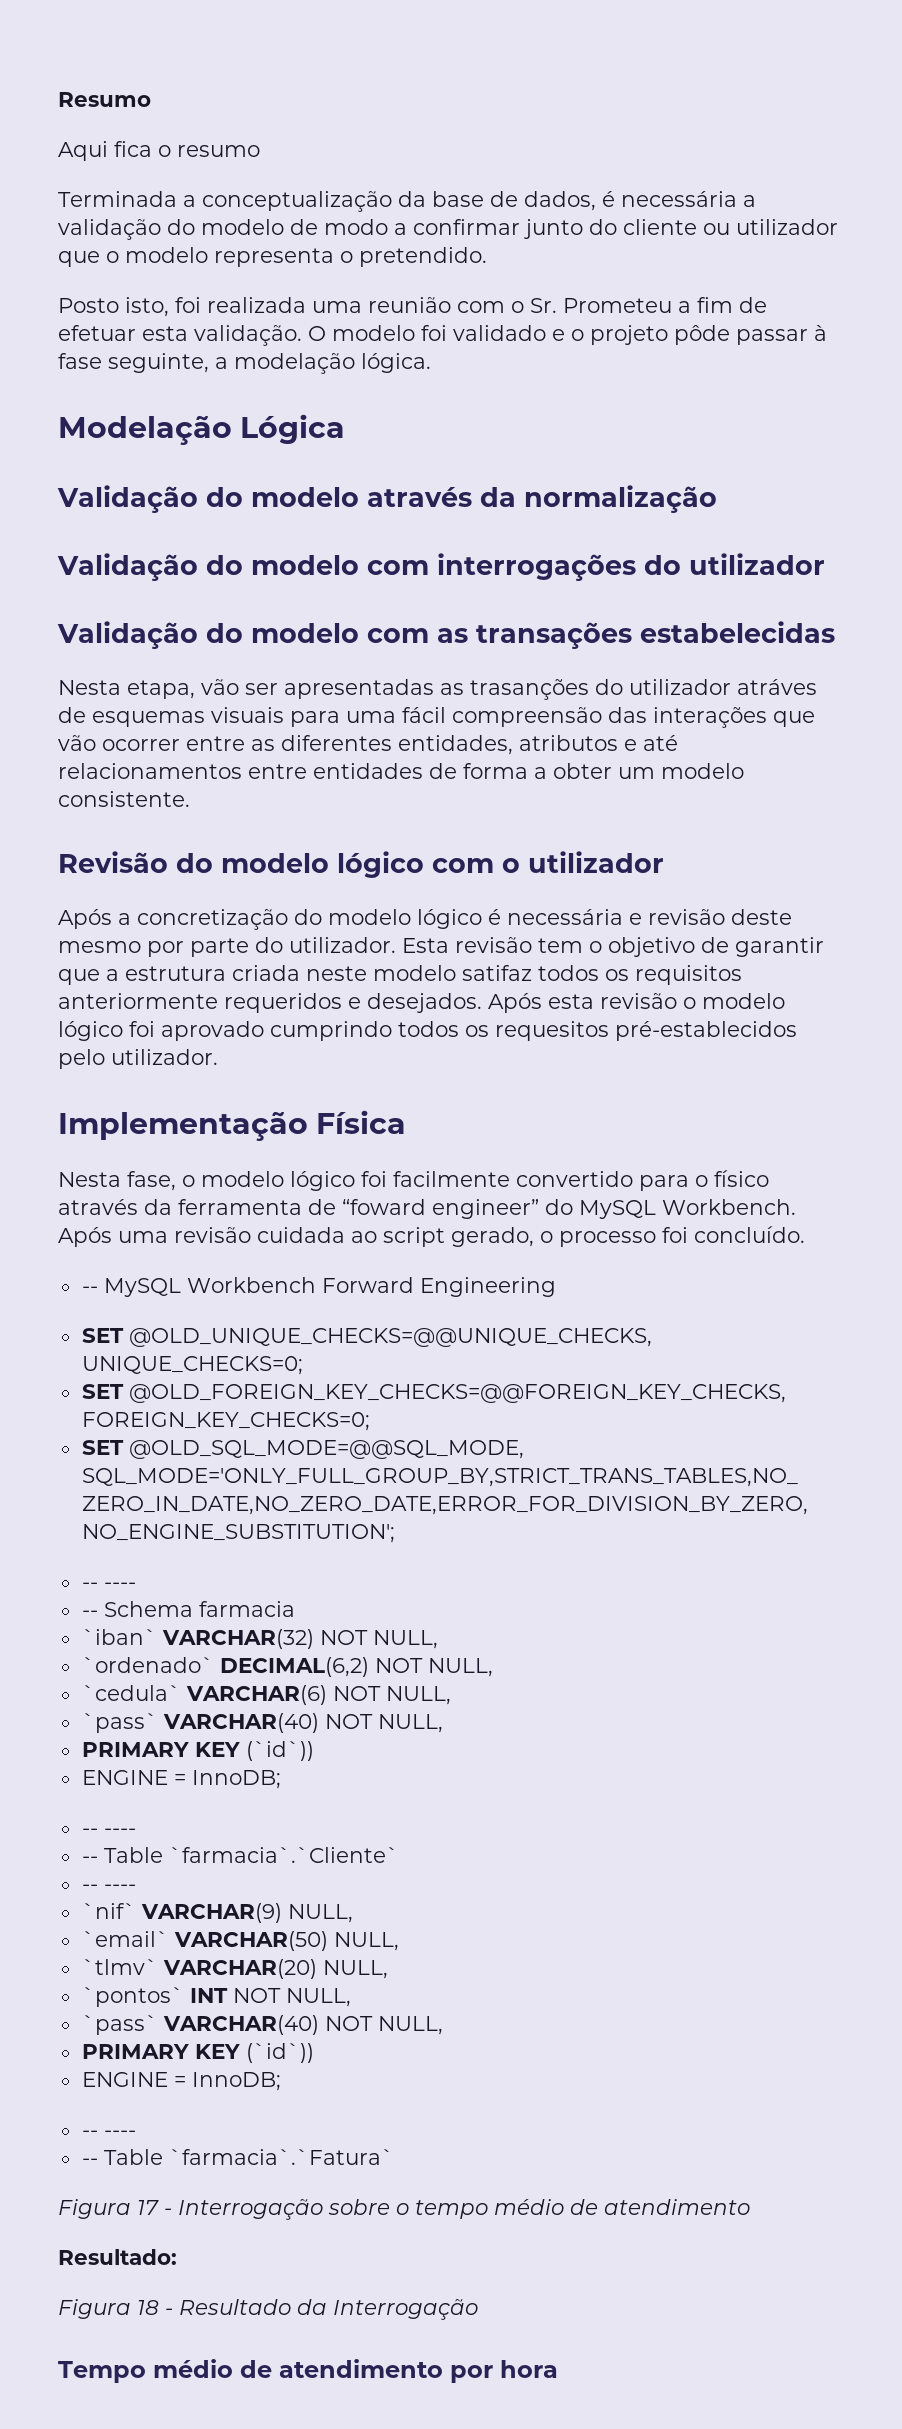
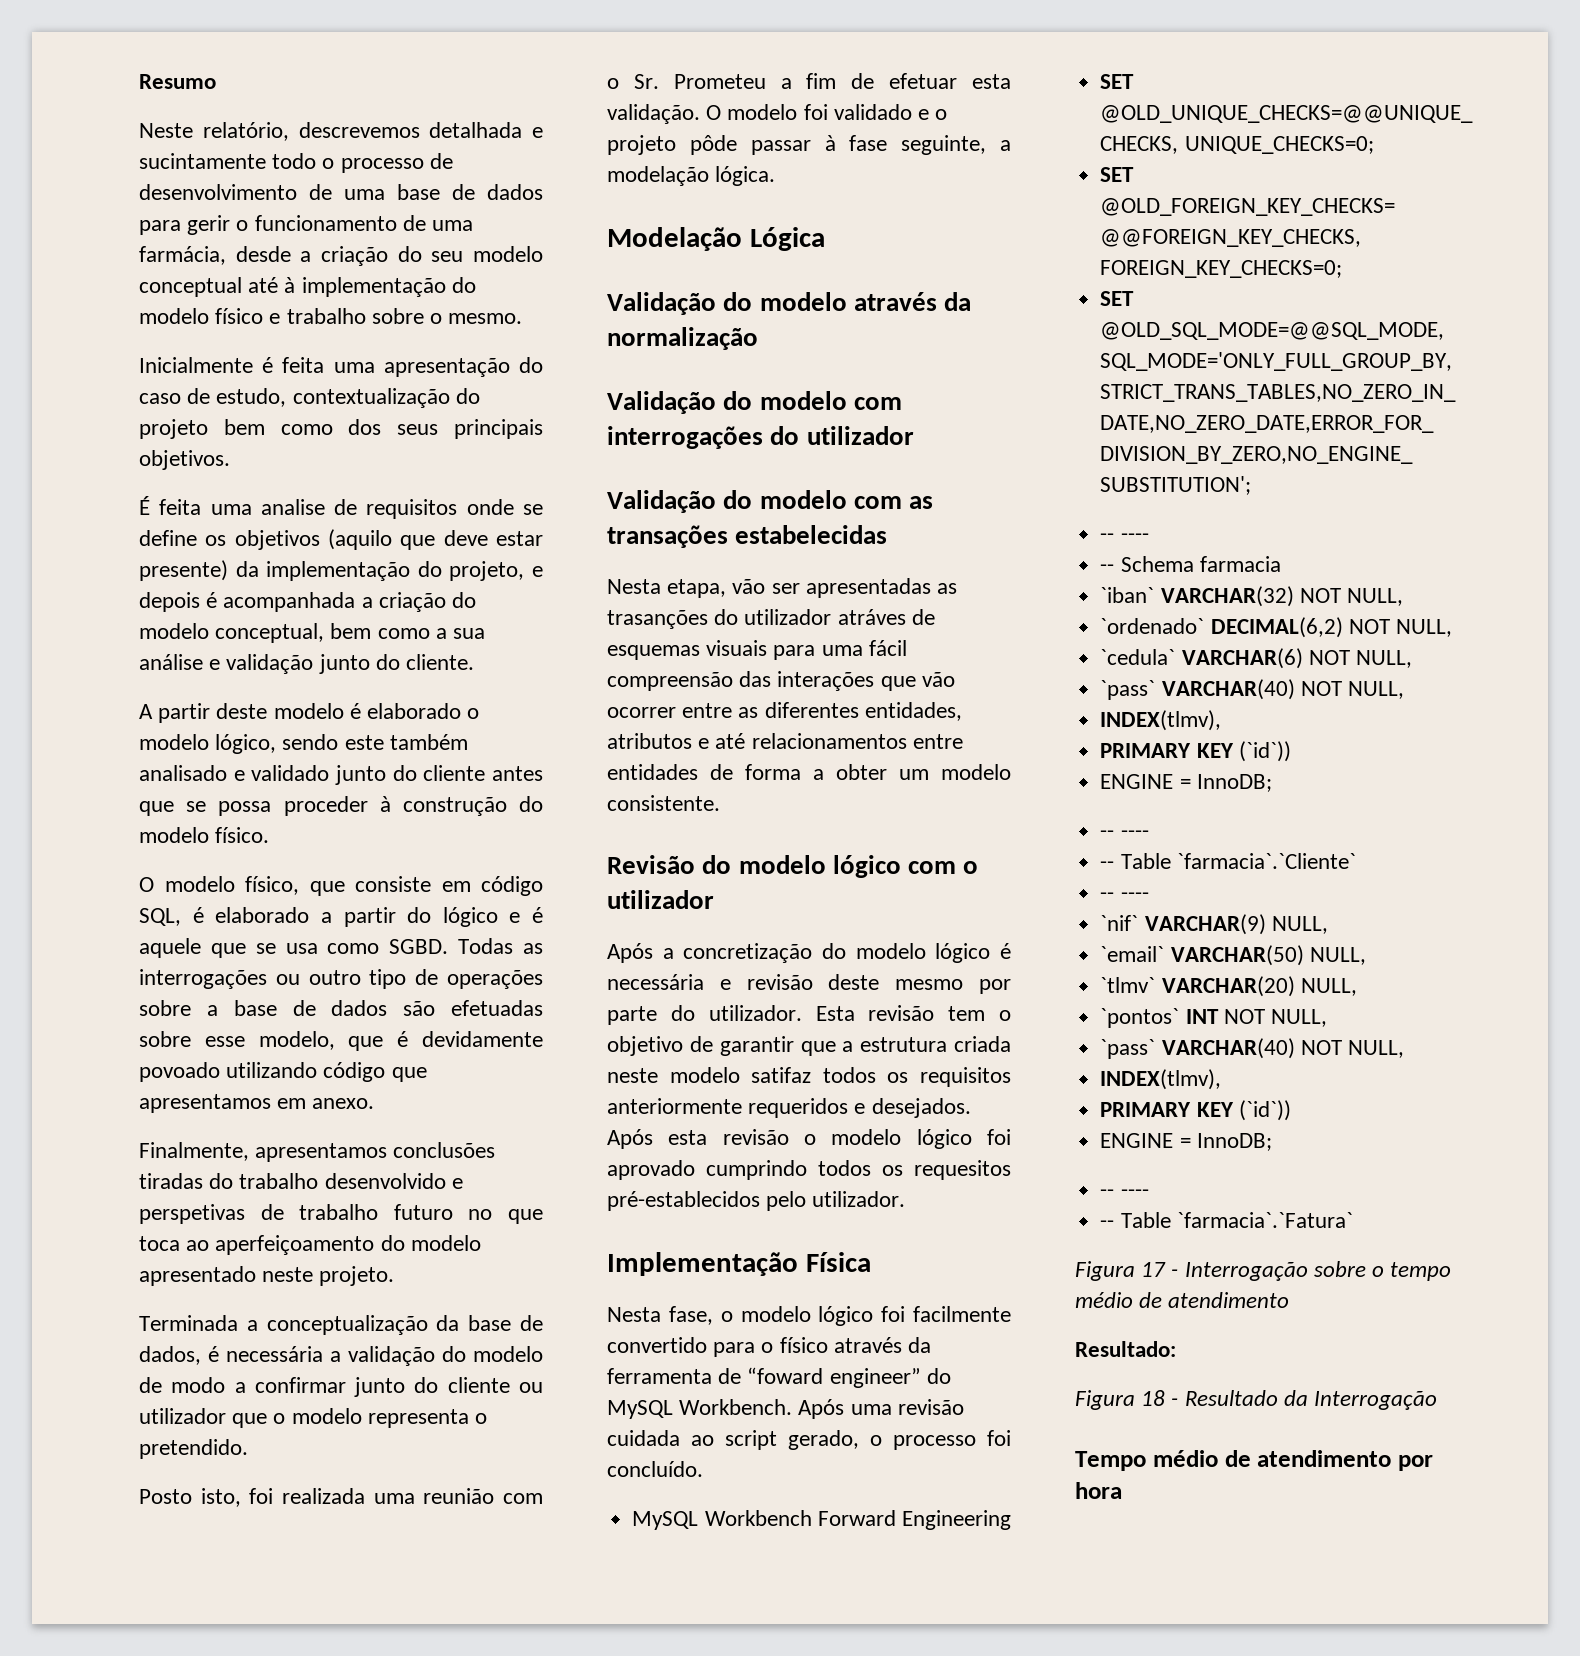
- Aqui fica o resumo
+ Neste relatório, descrevemos detalhada e sucintamente todo o processo de desenvolvimento de uma base de dados para gerir o funcionamento de uma farmácia, desde a criação do seu modelo conceptual até à implementação do modelo físico e trabalho sobre o mesmo.
+ Inicialmente é feita uma apresentação do caso de estudo, contextualização do projeto bem como dos seus principais objetivos.
+ É feita uma analise de requisitos onde se define os objetivos (aquilo que deve estar presente) da implementação do projeto, e depois é acompanhada a criação do modelo conceptual, bem como a sua análise e validação junto do cliente.
+ A partir deste modelo é elaborado o modelo lógico, sendo este também analisado e validado junto do cliente antes que se possa proceder à construção do modelo físico.
+ O modelo físico, que consiste em código SQL, é elaborado a partir do lógico e é aquele que se usa como SGBD. Todas as interrogações ou outro tipo de operações sobre a base de dados são efetuadas sobre esse modelo, que é devidamente povoado utilizando código que apresentamos em anexo.
+ Finalmente, apresentamos conclusões tiradas do trabalho desenvolvido e perspetivas de trabalho futuro no que toca ao aperfeiçoamento do modelo apresentado neste projeto.
- -- MySQL Workbench Forward Engineering
+ MySQL Workbench Forward Engineering
  `cedula` VARCHAR(6) NOT NULL,
  `pass` VARCHAR(40) NOT NULL,
+ INDEX(tlmv),
  `pontos` INT NOT NULL,
  `pass` VARCHAR(40) NOT NULL,
+ INDEX(tlmv),

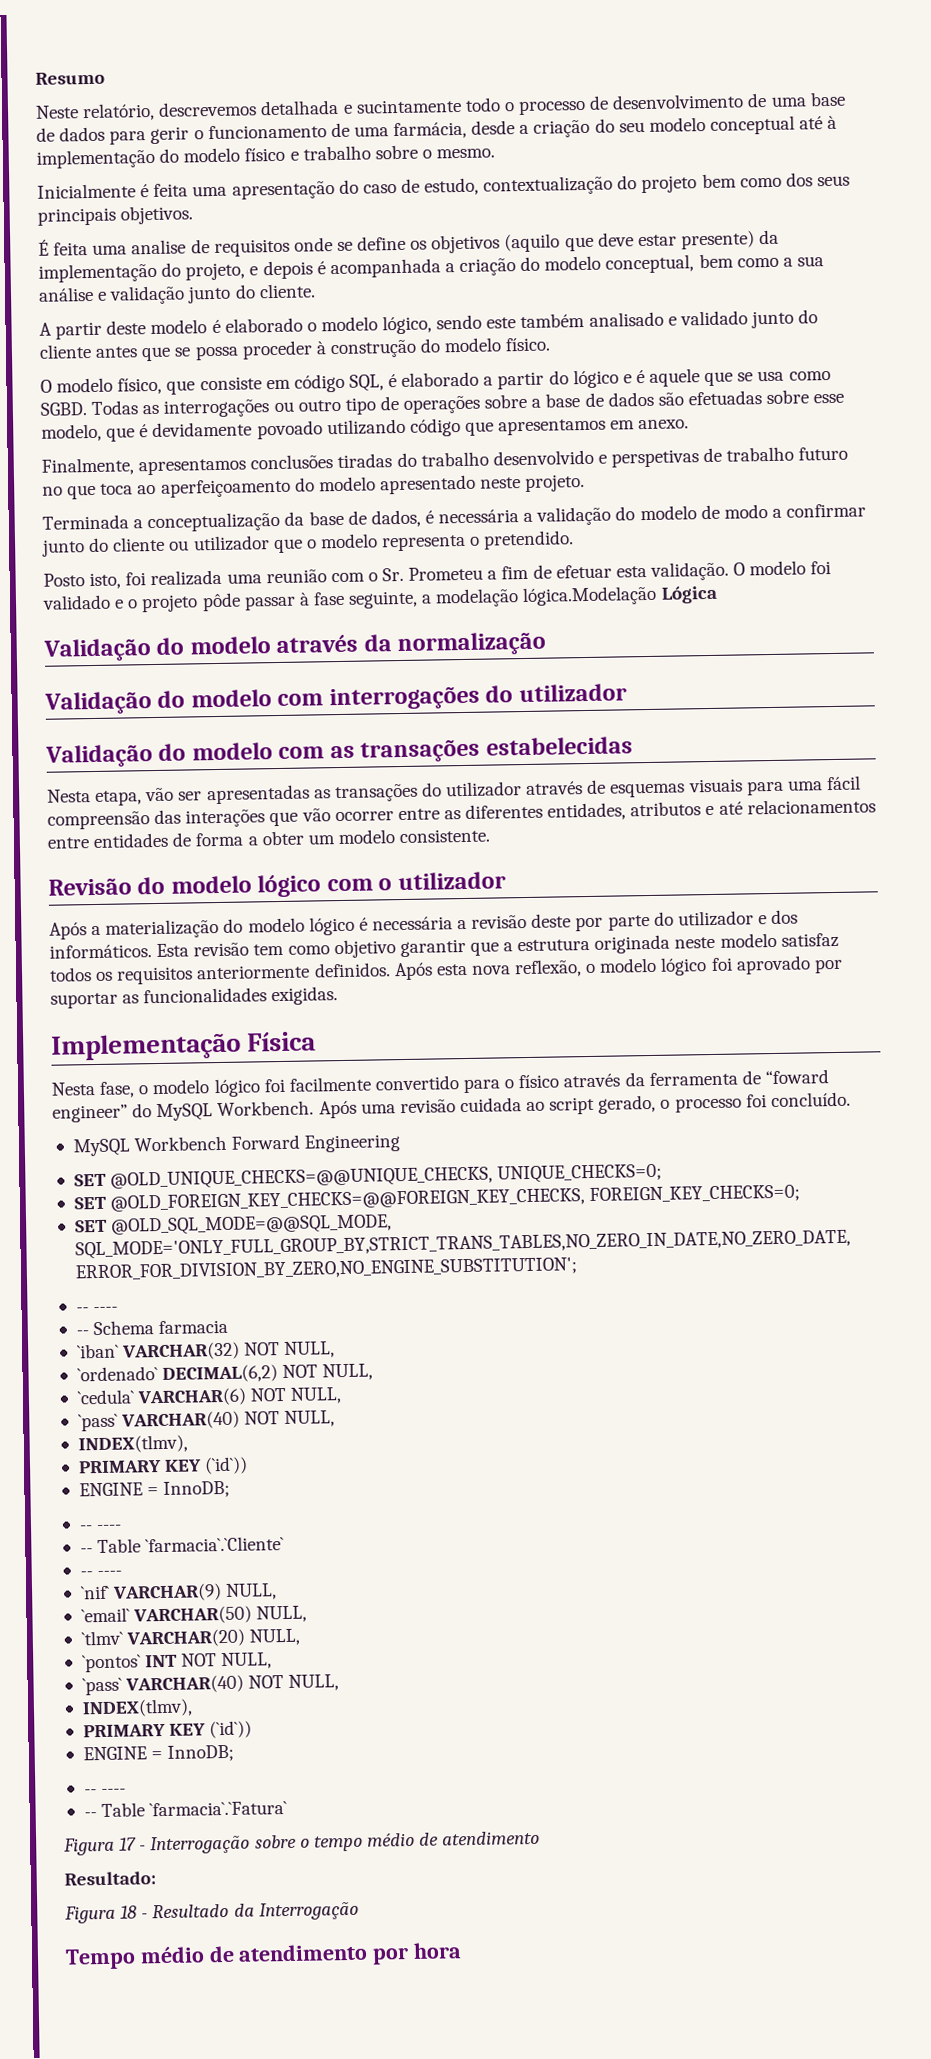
- O modelo foi validado e o projeto pôde passar à fase seguinte, a modelação lógica.
- Modelação Lógica
+ O modelo foi validado e o projeto pôde passar à fase seguinte, a modelação lógica.Modelação Lógica
- Nesta etapa, vão ser apresentadas as trasanções do utilizador atráves de esquemas visuais para uma fácil compreensão das interações que vão ocorrer entre as diferentes entidades, atributos e até relacionamentos entre entidades de forma a obter um modelo consistente.
+ Nesta etapa, vão ser apresentadas as transações do utilizador através de esquemas visuais para uma fácil compreensão das interações que vão ocorrer entre as diferentes entidades, atributos e até relacionamentos entre entidades de forma a obter um modelo consistente.
- Após a concretização do modelo lógico é necessária e revisão deste mesmo por parte do utilizador. Esta revisão tem o objetivo de garantir que a estrutura criada neste modelo satifaz todos os requisitos anteriormente requeridos e desejados. Após esta revisão o modelo lógico foi aprovado cumprindo todos os requesitos pré-establecidos pelo utilizador.
+ Após a materialização do modelo lógico é necessária a revisão deste por parte do utilizador e dos informáticos. Esta revisão tem como objetivo garantir que a estrutura originada neste modelo satisfaz todos os requisitos anteriormente definidos. Após esta nova reflexão, o modelo lógico foi aprovado por suportar as funcionalidades exigidas.

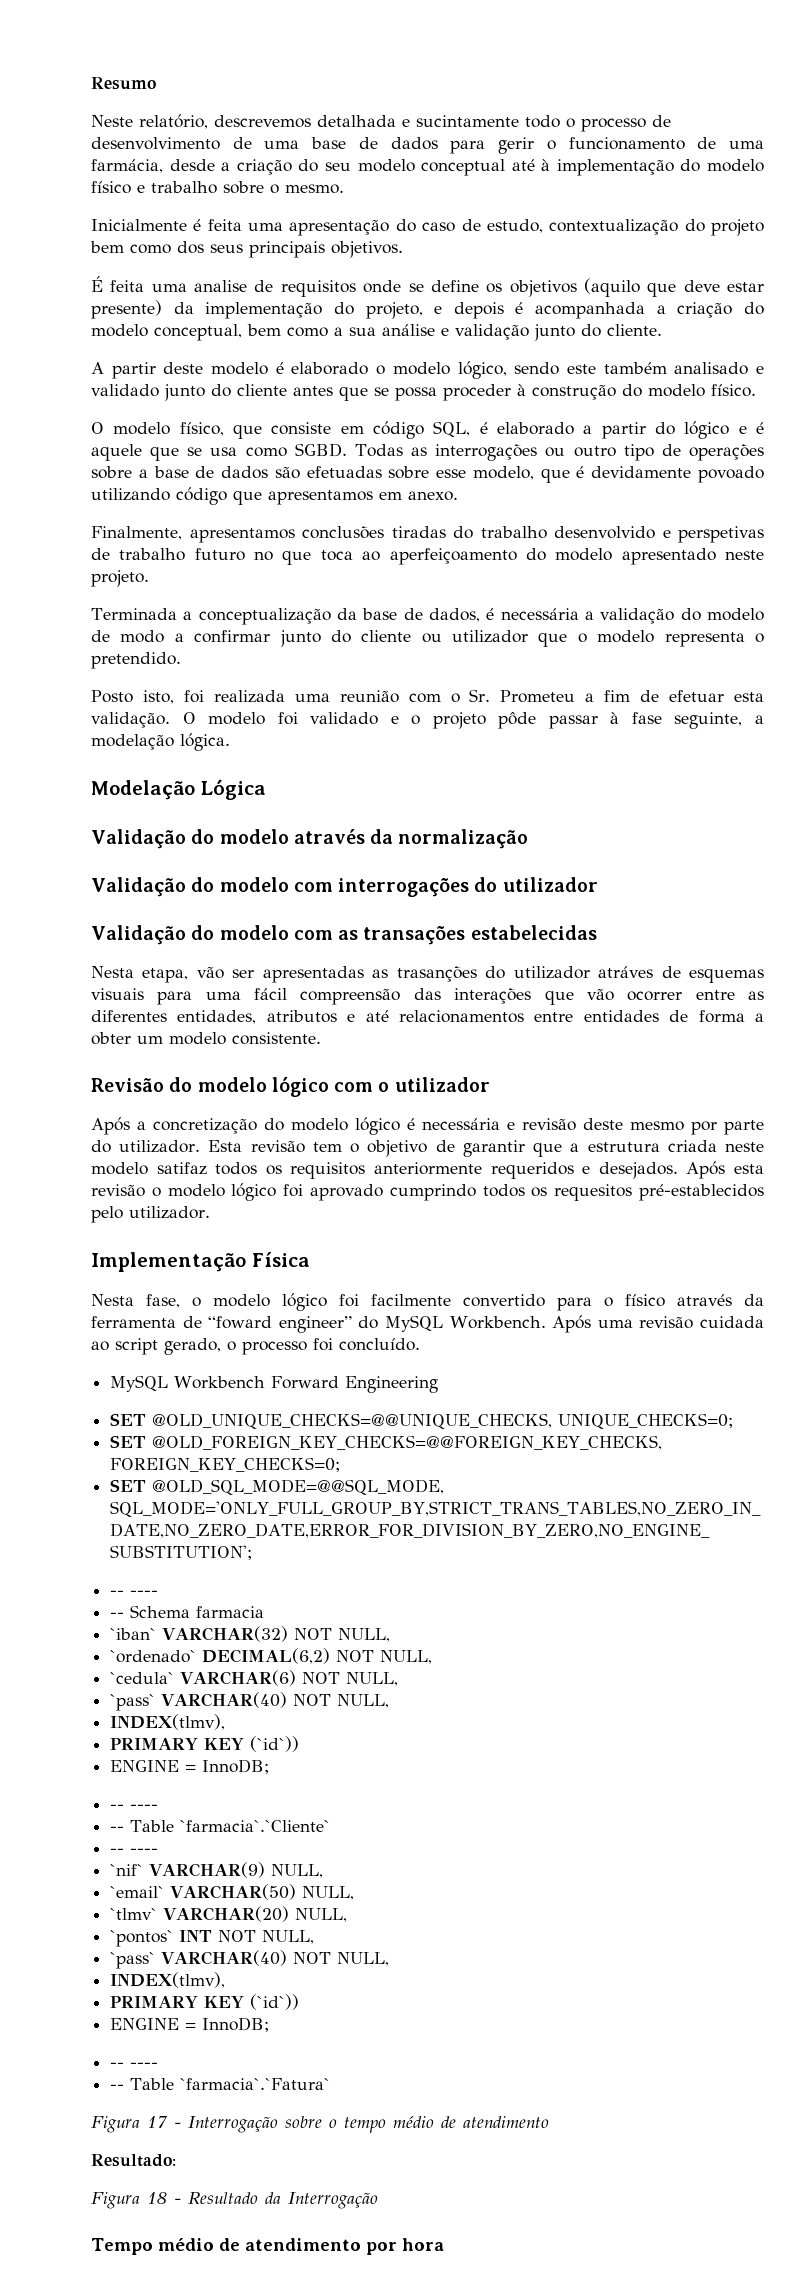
- O modelo foi validado e o projeto pôde passar à fase seguinte, a modelação lógica.Modelação Lógica
+ O modelo foi validado e o projeto pôde passar à fase seguinte, a modelação lógica.
+ Modelação Lógica
- Nesta etapa, vão ser apresentadas as transações do utilizador através de esquemas visuais para uma fácil compreensão das interações que vão ocorrer entre as diferentes entidades, atributos e até relacionamentos entre entidades de forma a obter um modelo consistente.
+ Nesta etapa, vão ser apresentadas as trasanções do utilizador atráves de esquemas visuais para uma fácil compreensão das interações que vão ocorrer entre as diferentes entidades, atributos e até relacionamentos entre entidades de forma a obter um modelo consistente.
- Após a materialização do modelo lógico é necessária a revisão deste por parte do utilizador e dos informáticos. Esta revisão tem como objetivo garantir que a estrutura originada neste modelo satisfaz todos os requisitos anteriormente definidos. Após esta nova reflexão, o modelo lógico foi aprovado por suportar as funcionalidades exigidas.
+ Após a concretização do modelo lógico é necessária e revisão deste mesmo por parte do utilizador. Esta revisão tem o objetivo de garantir que a estrutura criada neste modelo satifaz todos os requisitos anteriormente requeridos e desejados. Após esta revisão o modelo lógico foi aprovado cumprindo todos os requesitos pré-establecidos pelo utilizador.

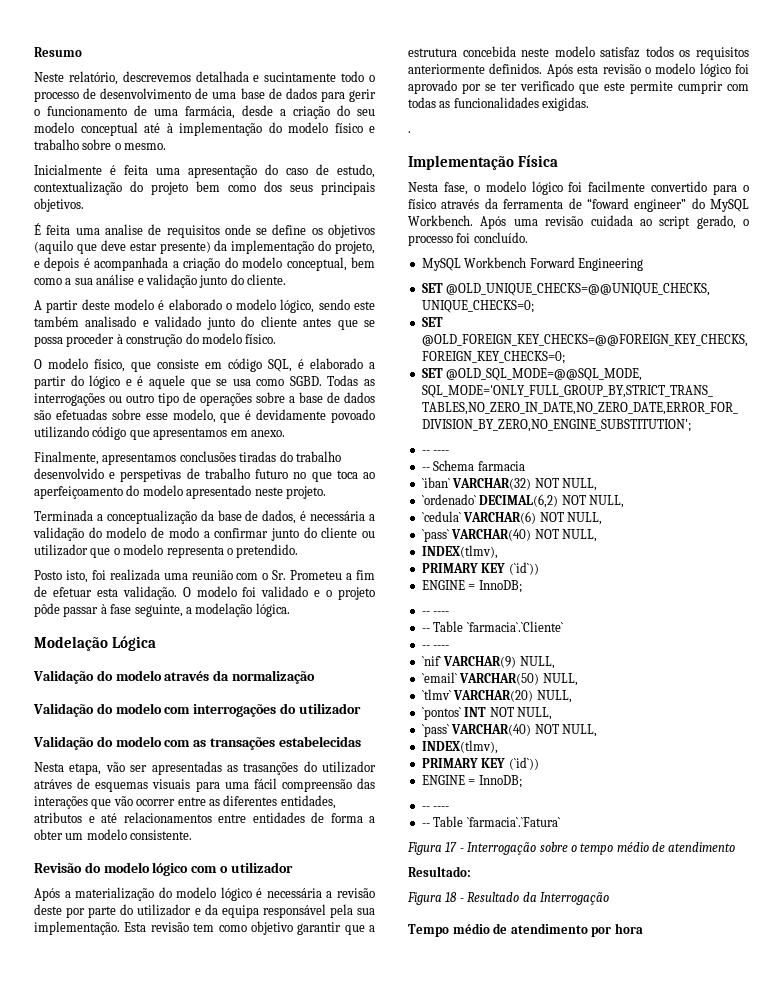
- Após a concretização do modelo lógico é necessária e revisão deste mesmo por parte do utilizador. Esta revisão tem o objetivo de garantir que a estrutura criada neste modelo satifaz todos os requisitos anteriormente requeridos e desejados.
+ Após a materialização do modelo lógico é necessária a revisão deste por parte do utilizador e da equipa responsável pela sua implementação. Esta revisão tem como objetivo garantir que a estrutura concebida neste modelo satisfaz todos os requisitos anteriormente definidos.
- Após esta revisão o modelo lógico foi aprovado cumprindo todos os requesitos pré-establecidos pelo utilizador.
+ Após esta revisão o modelo lógico foi aprovado por se ter verificado que este permite cumprir com todas as funcionalidades exigidas.
+ .

